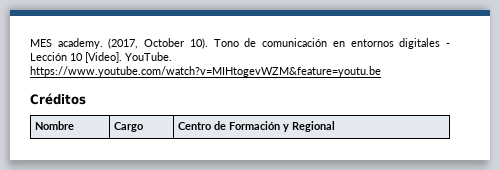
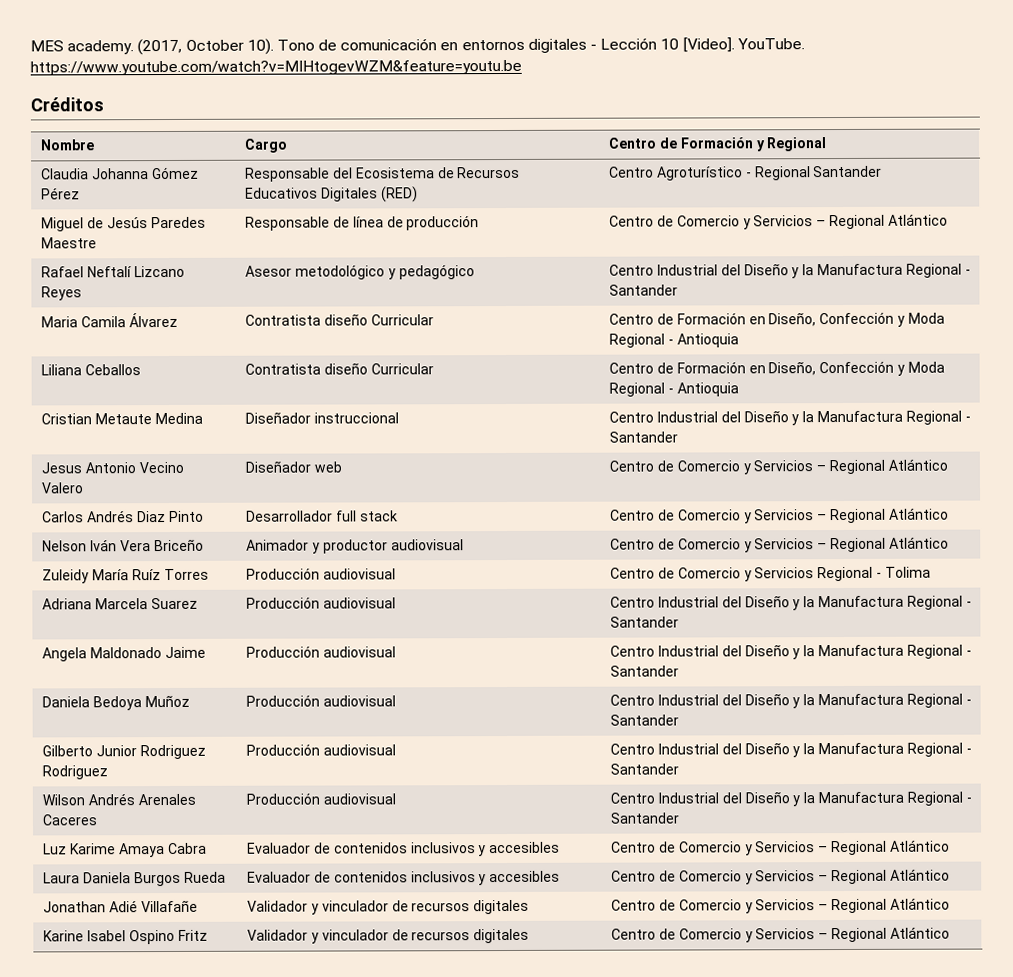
+ Claudia Johanna Gómez Pérez | Responsable del Ecosistema de Recursos Educativos Digitales (RED) | Centro Agroturístico - Regional Santander
+ Miguel de Jesús Paredes Maestre | Responsable de línea de producción | Centro de Comercio y Servicios – Regional Atlántico
+ Rafael Neftalí Lizcano Reyes | Asesor metodológico y pedagógico | Centro Industrial del Diseño y la Manufactura Regional - Santander
+ Maria Camila Álvarez | Contratista diseño Curricular | Centro de Formación en Diseño, Confección y Moda Regional - Antioquia
+ Liliana Ceballos | Contratista diseño Curricular | Centro de Formación en Diseño, Confección y Moda Regional - Antioquia
+ Cristian Metaute Medina | Diseñador instruccional | Centro Industrial del Diseño y la Manufactura Regional - Santander
+ Jesus Antonio Vecino Valero | Diseñador web | Centro de Comercio y Servicios – Regional Atlántico
+ Carlos Andrés Diaz Pinto | Desarrollador full stack | Centro de Comercio y Servicios – Regional Atlántico
+ Nelson Iván Vera Briceño | Animador y productor audiovisual | Centro de Comercio y Servicios – Regional Atlántico
+ Zuleidy María Ruíz Torres | Producción audiovisual | Centro de Comercio y Servicios Regional - Tolima
+ Adriana Marcela Suarez | Producción audiovisual | Centro Industrial del Diseño y la Manufactura Regional - Santander
+ Angela Maldonado Jaime | Producción audiovisual | Centro Industrial del Diseño y la Manufactura Regional - Santander
+ Daniela Bedoya Muñoz | Producción audiovisual | Centro Industrial del Diseño y la Manufactura Regional - Santander
+ Gilberto Junior Rodriguez Rodriguez | Producción audiovisual | Centro Industrial del Diseño y la Manufactura Regional - Santander
+ Wilson Andrés Arenales Caceres | Producción audiovisual | Centro Industrial del Diseño y la Manufactura Regional - Santander
+ Luz Karime Amaya Cabra | Evaluador de contenidos inclusivos y accesibles | Centro de Comercio y Servicios – Regional Atlántico
+ Laura Daniela Burgos Rueda | Evaluador de contenidos inclusivos y accesibles | Centro de Comercio y Servicios – Regional Atlántico
+ Jonathan Adié Villafañe | Validador y vinculador de recursos digitales | Centro de Comercio y Servicios – Regional Atlántico
+ Karine Isabel Ospino Fritz | Validador y vinculador de recursos digitales | Centro de Comercio y Servicios – Regional Atlántico

